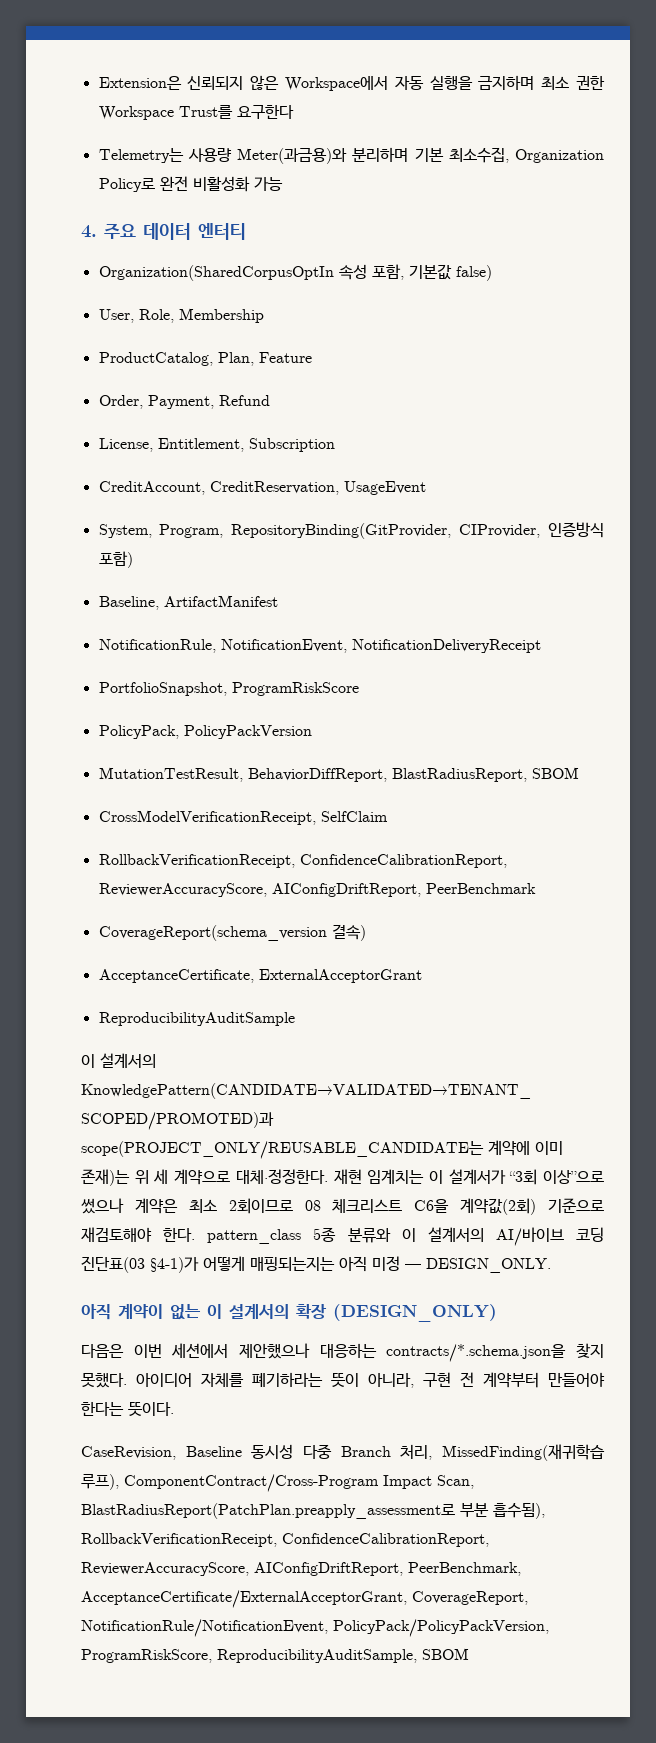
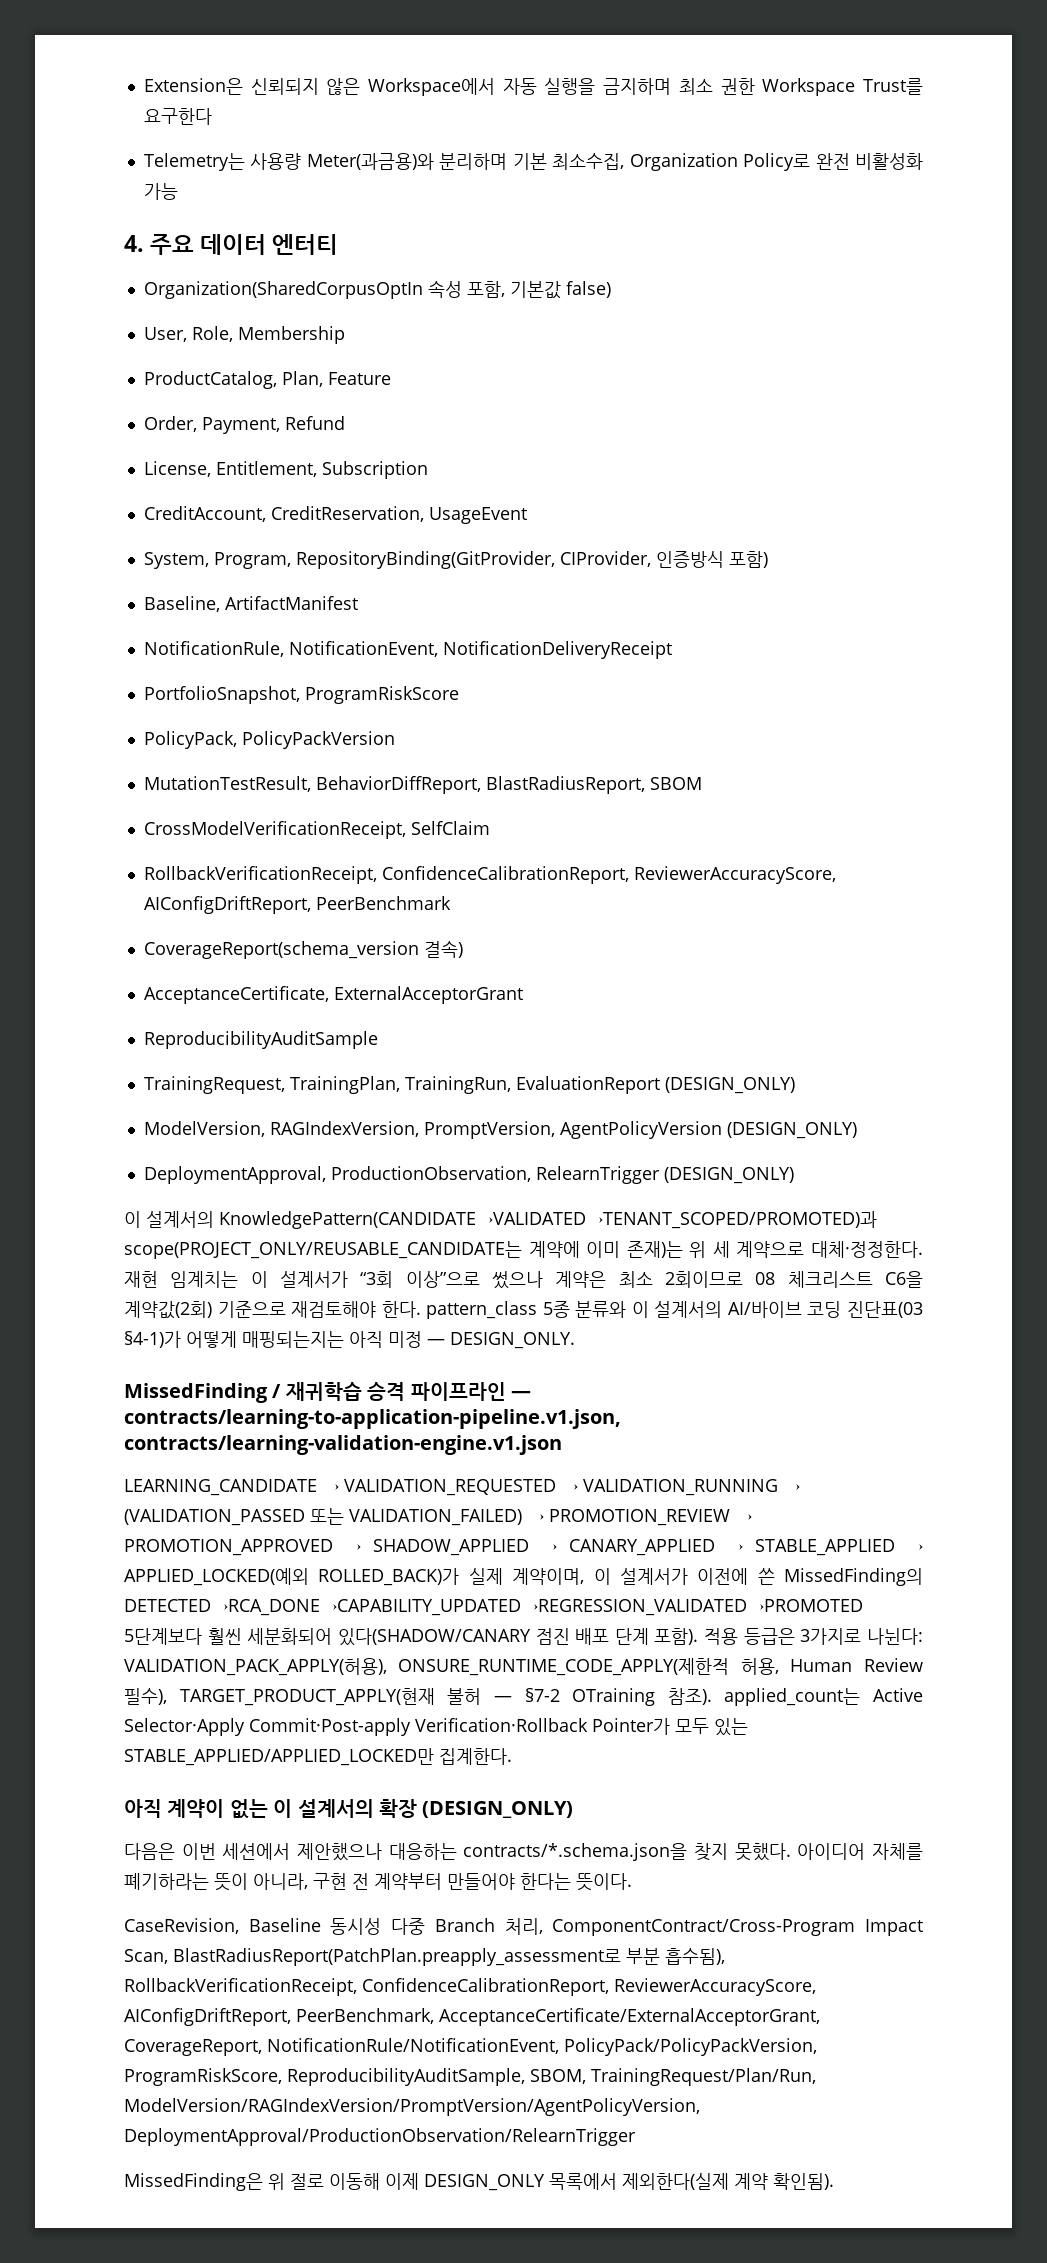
+ TrainingRequest, TrainingPlan, TrainingRun, EvaluationReport (DESIGN_ONLY)
+ ModelVersion, RAGIndexVersion, PromptVersion, AgentPolicyVersion (DESIGN_ONLY)
+ DeploymentApproval, ProductionObservation, RelearnTrigger (DESIGN_ONLY)
+ MissedFinding / 재귀학습 승격 파이프라인 — contracts/learning-to-application-pipeline.v1.json, contracts/learning-validation-engine.v1.json
+ LEARNING_CANDIDATE → VALIDATION_REQUESTED → VALIDATION_RUNNING → (VALIDATION_PASSED 또는 VALIDATION_FAILED) → PROMOTION_REVIEW → PROMOTION_APPROVED → SHADOW_APPLIED → CANARY_APPLIED → STABLE_APPLIED → APPLIED_LOCKED(예외 ROLLED_BACK)가 실제 계약이며, 이 설계서가 이전에 쓴 MissedFinding의 DETECTED→RCA_DONE→CAPABILITY_UPDATED→REGRESSION_VALIDATED→PROMOTED 5단계보다 훨씬 세분화되어 있다(SHADOW/CANARY 점진 배포 단계 포함). 적용 등급은 3가지로 나뉜다: VALIDATION_PACK_APPLY(허용), ONSURE_RUNTIME_CODE_APPLY(제한적 허용, Human Review 필수), TARGET_PRODUCT_APPLY(현재 불허 — §7-2 OTraining 참조). applied_count는 Active Selector·Apply Commit·Post-apply Verification·Rollback Pointer가 모두 있는 STABLE_APPLIED/APPLIED_LOCKED만 집계한다.
- CaseRevision, Baseline 동시성 다중 Branch 처리, MissedFinding(재귀학습 루프), ComponentContract/Cross-Program Impact Scan, BlastRadiusReport(PatchPlan.preapply_assessment로 부분 흡수됨), RollbackVerificationReceipt, ConfidenceCalibrationReport, ReviewerAccuracyScore, AIConfigDriftReport, PeerBenchmark, AcceptanceCertificate/ExternalAcceptorGrant, CoverageReport, NotificationRule/NotificationEvent, PolicyPack/PolicyPackVersion, ProgramRiskScore, ReproducibilityAuditSample, SBOM
+ CaseRevision, Baseline 동시성 다중 Branch 처리, ComponentContract/Cross-Program Impact Scan, BlastRadiusReport(PatchPlan.preapply_assessment로 부분 흡수됨), RollbackVerificationReceipt, ConfidenceCalibrationReport, ReviewerAccuracyScore, AIConfigDriftReport, PeerBenchmark, AcceptanceCertificate/ExternalAcceptorGrant, CoverageReport, NotificationRule/NotificationEvent, PolicyPack/PolicyPackVersion, ProgramRiskScore, ReproducibilityAuditSample, SBOM, TrainingRequest/Plan/Run, ModelVersion/RAGIndexVersion/PromptVersion/AgentPolicyVersion, DeploymentApproval/ProductionObservation/RelearnTrigger
+ MissedFinding은 위 절로 이동해 이제 DESIGN_ONLY 목록에서 제외한다(실제 계약 확인됨).

